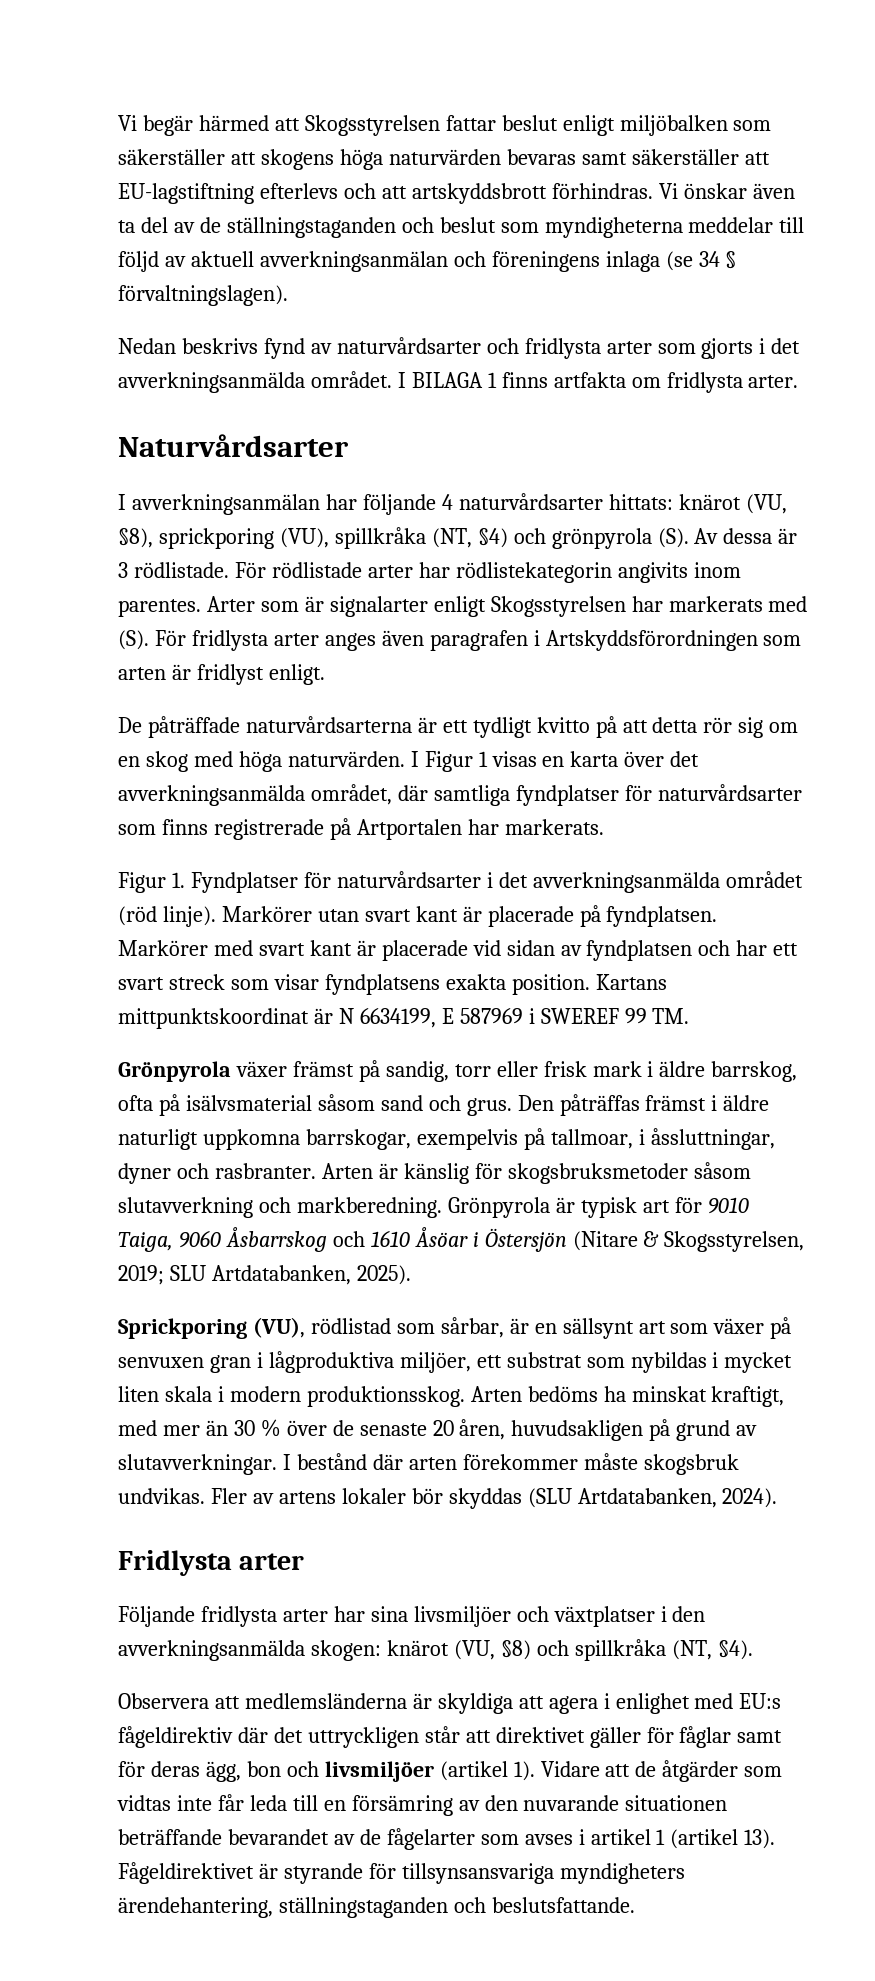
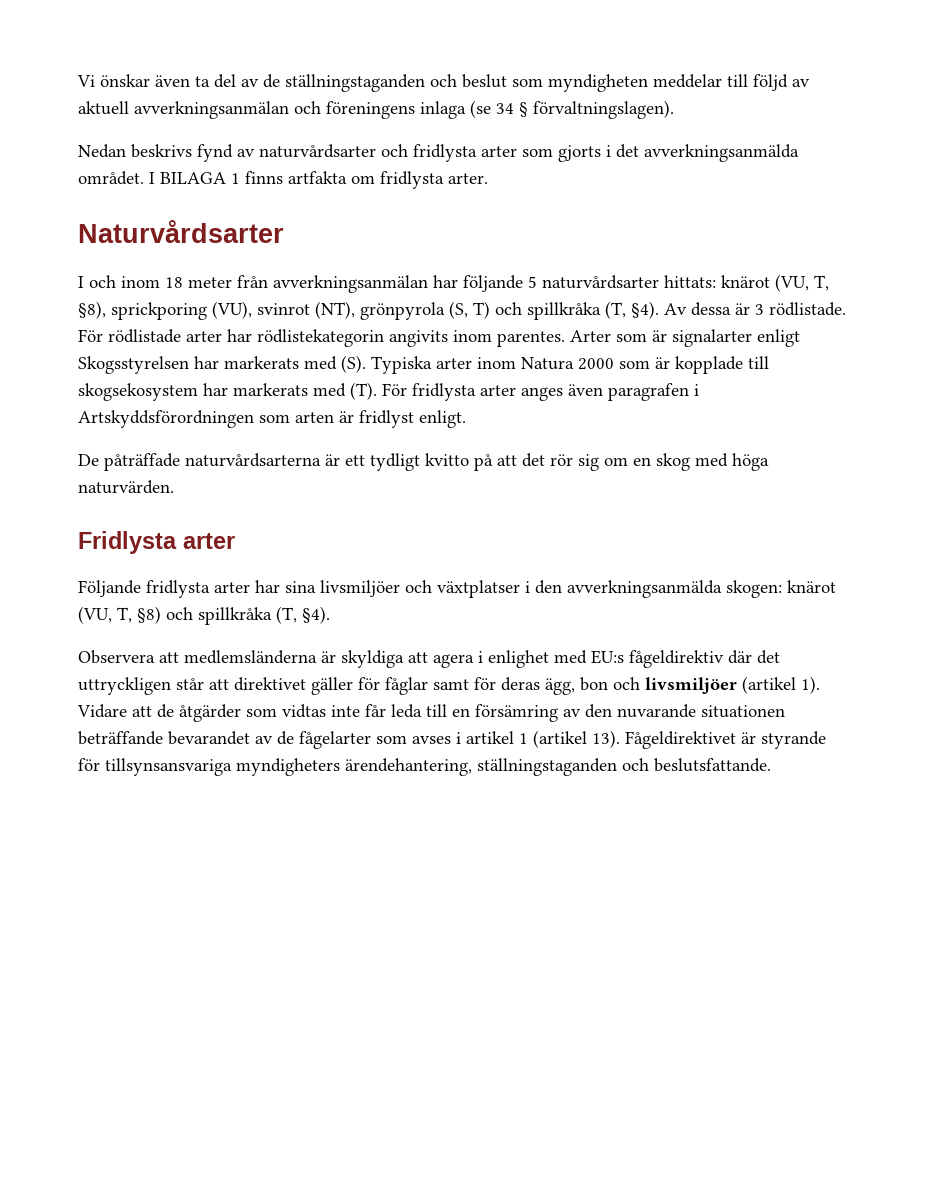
- Vi begär härmed att Skogsstyrelsen fattar beslut enligt miljöbalken som säkerställer att skogens höga naturvärden bevaras samt säkerställer att EU-lagstiftning efterlevs och att artskyddsbrott förhindras. Vi önskar även ta del av de ställningstaganden och beslut som myndigheterna meddelar till följd av aktuell avverkningsanmälan och föreningens inlaga (se 34 § förvaltningslagen).
+ Vi önskar även ta del av de ställningstaganden och beslut som myndigheten meddelar till följd av aktuell avverkningsanmälan och föreningens inlaga (se 34 § förvaltningslagen).
- I avverkningsanmälan har följande 4 naturvårdsarter hittats: knärot (VU, §8), sprickporing (VU), spillkråka (NT, §4) och grönpyrola (S). Av dessa är 3 rödlistade.
+ I och inom 18 meter från avverkningsanmälan har följande 5 naturvårdsarter hittats: knärot (VU, T, §8), sprickporing (VU), svinrot (NT), grönpyrola (S, T) och spillkråka (T, §4). Av dessa är 3 rödlistade.
- Arter som är signalarter enligt Skogsstyrelsen har markerats med (S). För fridlysta arter anges även paragrafen i Artskyddsförordningen som arten är fridlyst enligt.
+ Arter som är signalarter enligt Skogsstyrelsen har markerats med (S). Typiska arter inom Natura 2000 som är kopplade till skogsekosystem har markerats med (T). För fridlysta arter anges även paragrafen i Artskyddsförordningen som arten är fridlyst enligt.
- De påträffade naturvårdsarterna är ett tydligt kvitto på att detta rör sig om en skog med höga naturvärden. I Figur 1 visas en karta över det avverkningsanmälda området, där samtliga fyndplatser för naturvårdsarter som finns registrerade på Artportalen har markerats.
- Figur 1. Fyndplatser för naturvårdsarter i det avverkningsanmälda området (röd linje). Markörer utan svart kant är placerade på fyndplatsen. Markörer med svart kant är placerade vid sidan av fyndplatsen och har ett svart streck som visar fyndplatsens exakta position. Kartans mittpunktskoordinat är N 6634199, E 587969 i SWEREF 99 TM.
- Grönpyrola växer främst på sandig, torr eller frisk mark i äldre barrskog, ofta på isälvsmaterial såsom sand och grus. Den påträffas främst i äldre naturligt uppkomna barrskogar, exempelvis på tallmoar, i åssluttningar, dyner och rasbranter. Arten är känslig för skogsbruksmetoder såsom slutavverkning och markberedning. Grönpyrola är typisk art för 9010 Taiga, 9060 Åsbarrskog och 1610 Åsöar i Östersjön (Nitare & Skogsstyrelsen, 2019; SLU Artdatabanken, 2025).
- Sprickporing (VU), rödlistad som sårbar, är en sällsynt art som växer på senvuxen gran i lågproduktiva miljöer, ett substrat som nybildas i mycket liten skala i modern produktionsskog. Arten bedöms ha minskat kraftigt, med mer än 30 % över de senaste 20 åren, huvudsakligen på grund av slutavverkningar. I bestånd där arten förekommer måste skogsbruk undvikas. Fler av artens lokaler bör skyddas (SLU Artdatabanken, 2024).
+ De påträffade naturvårdsarterna är ett tydligt kvitto på att det rör sig om en skog med höga naturvärden.
- Följande fridlysta arter har sina livsmiljöer och växtplatser i den avverkningsanmälda skogen: knärot (VU, §8) och spillkråka (NT, §4).
+ Följande fridlysta arter har sina livsmiljöer och växtplatser i den avverkningsanmälda skogen: knärot (VU, T, §8) och spillkråka (T, §4).

